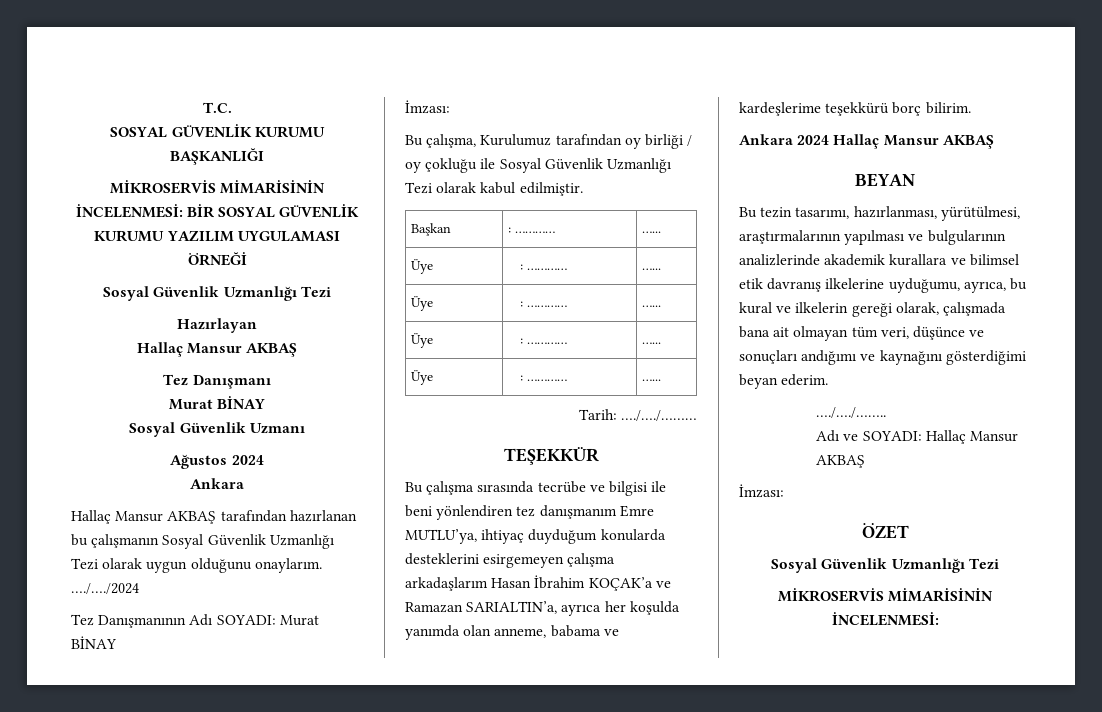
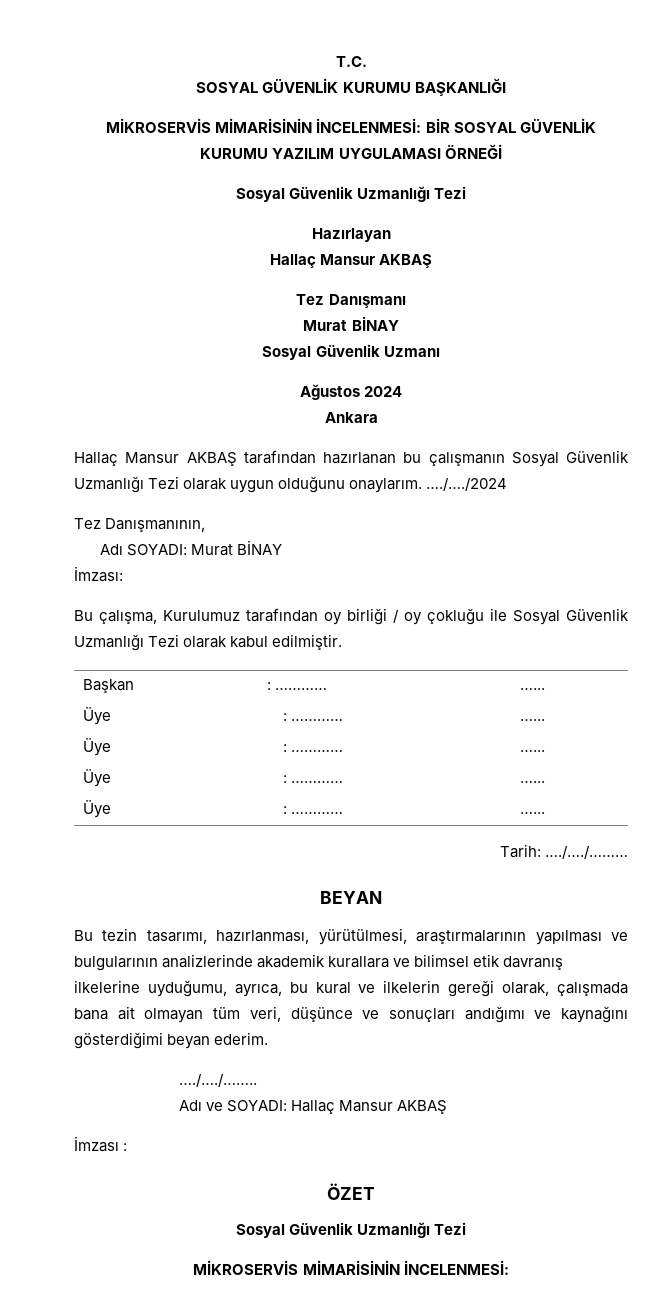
- Tez Danışmanının Adı SOYADI: Murat BİNAY
+ Tez Danışmanının,
+ Adı SOYADI: Murat BİNAY
- TEŞEKKÜR
- Bu çalışma sırasında tecrübe ve bilgisi ile beni yönlendiren tez danışmanım Emre MUTLU’ya, ihtiyaç duyduğum konularda desteklerini esirgemeyen çalışma arkadaşlarım Hasan İbrahim KOÇAK’a ve Ramazan SARIALTIN’a, ayrıca her koşulda yanımda olan anneme, babama ve kardeşlerime teşekkürü borç bilirim.
- Ankara 2024 Hallaç Mansur AKBAŞ
  Adı ve SOYADI: Hallaç Mansur AKBAŞ
- İmzası:
+ İmzası :

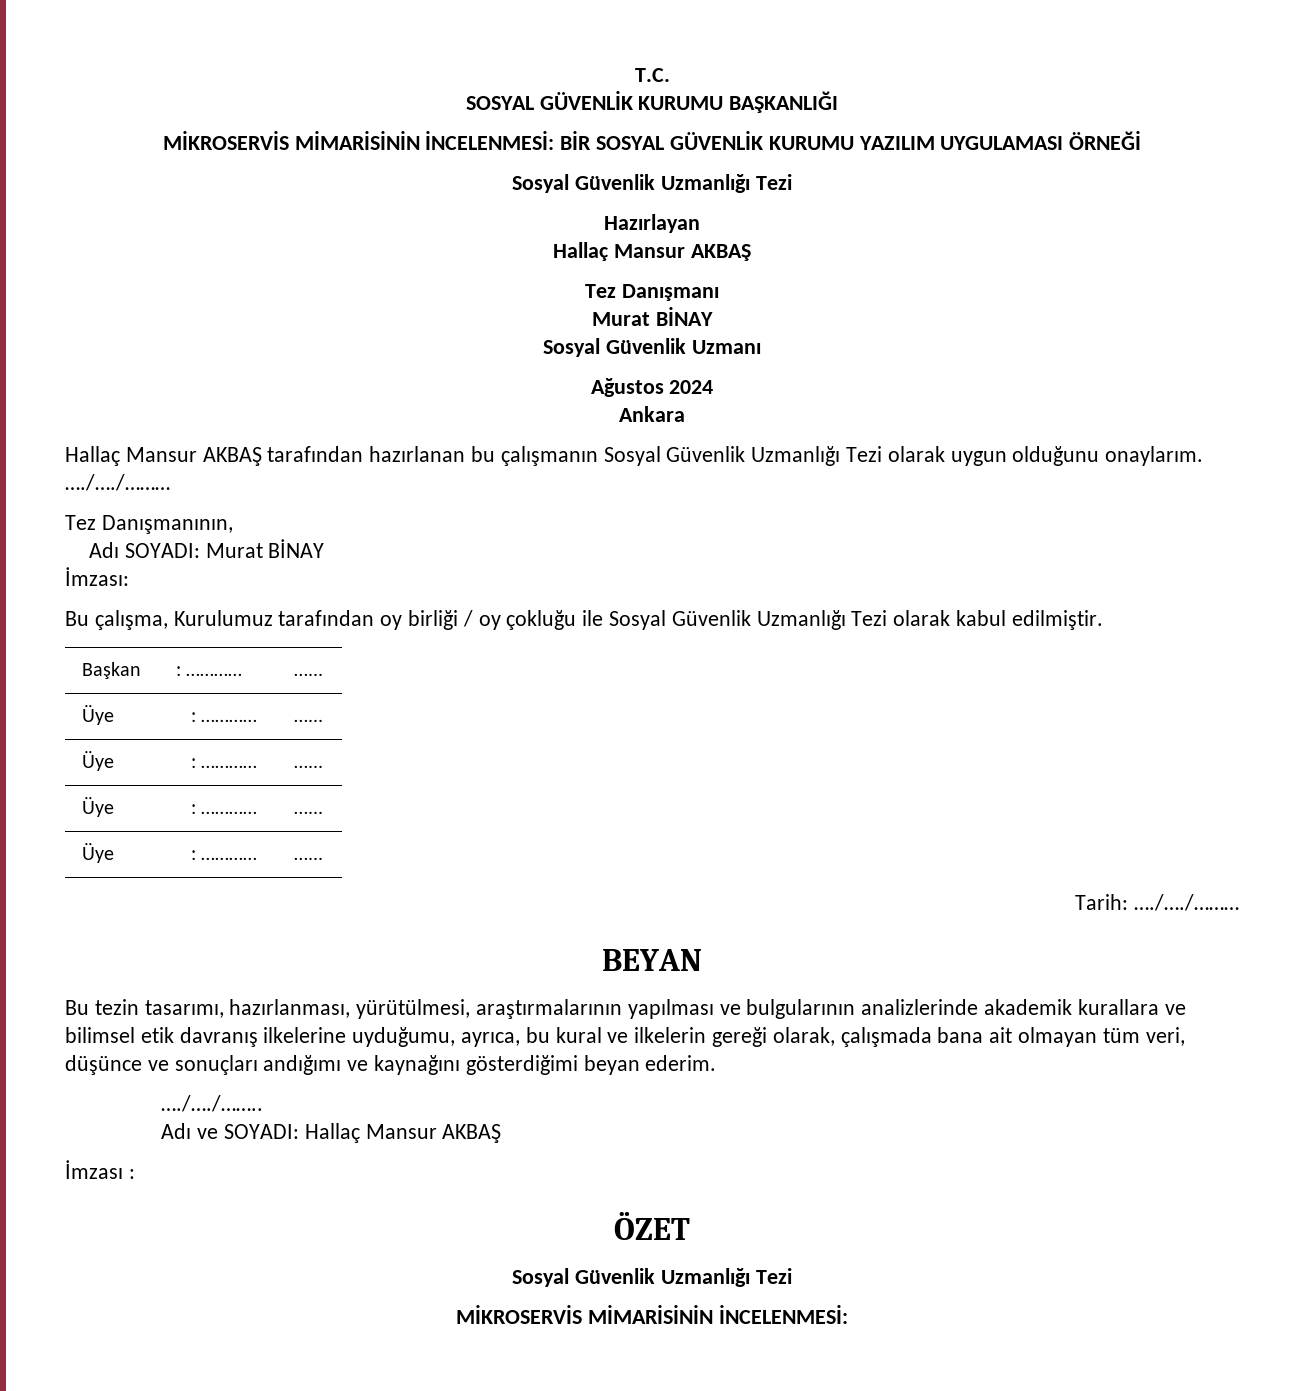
- Hallaç Mansur AKBAŞ tarafından hazırlanan bu çalışmanın Sosyal Güvenlik Uzmanlığı Tezi olarak uygun olduğunu onaylarım. …./…./2024
+ Hallaç Mansur AKBAŞ tarafından hazırlanan bu çalışmanın Sosyal Güvenlik Uzmanlığı Tezi olarak uygun olduğunu onaylarım. …./…./………

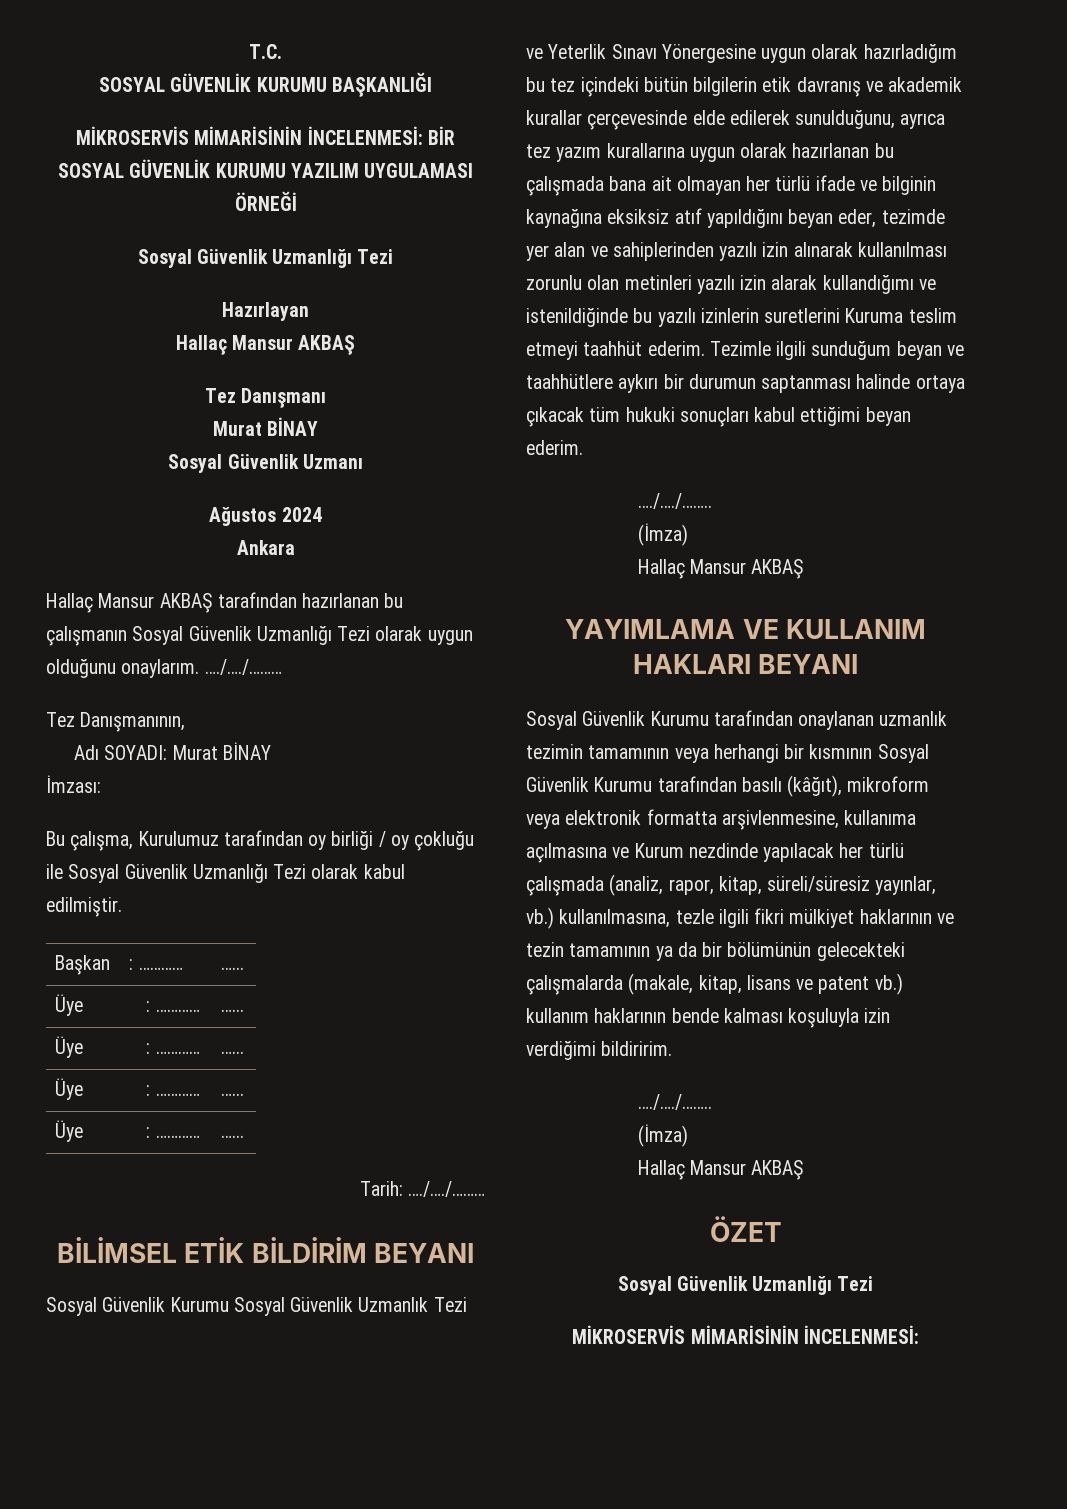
- BEYAN
- Bu tezin tasarımı, hazırlanması, yürütülmesi, araştırmalarının yapılması ve bulgularının analizlerinde akademik kurallara ve bilimsel etik davranış ilkelerine uyduğumu, ayrıca, bu kural ve ilkelerin gereği olarak, çalışmada bana ait olmayan tüm veri, düşünce ve sonuçları andığımı ve kaynağını gösterdiğimi beyan ederim.
+ BİLİMSEL ETİK BİLDİRİM BEYANI
+ Sosyal Güvenlik Kurumu Sosyal Güvenlik Uzmanlık Tezi ve Yeterlik Sınavı Yönergesine uygun olarak hazırladığım bu tez içindeki bütün bilgilerin etik davranış ve akademik kurallar çerçevesinde elde edilerek sunulduğunu, ayrıca tez yazım kurallarına uygun olarak hazırlanan bu çalışmada bana ait olmayan her türlü ifade ve bilginin kaynağına eksiksiz atıf yapıldığını beyan eder, tezimde yer alan ve sahiplerinden yazılı izin alınarak kullanılması zorunlu olan metinleri yazılı izin alarak kullandığımı ve istenildiğinde bu yazılı izinlerin suretlerini Kuruma teslim etmeyi taahhüt ederim. Tezimle ilgili sunduğum beyan ve taahhütlere aykırı bir durumun saptanması halinde ortaya çıkacak tüm hukuki sonuçları kabul ettiğimi beyan ederim.
  …./…./……..
- Adı ve SOYADI: Hallaç Mansur AKBAŞ
- İmzası :
+ (İmza)
+ Hallaç Mansur AKBAŞ
+ YAYIMLAMA VE KULLANIM HAKLARI BEYANI
+ Sosyal Güvenlik Kurumu tarafından onaylanan uzmanlık tezimin tamamının veya herhangi bir kısmının Sosyal Güvenlik Kurumu tarafından basılı (kâğıt), mikroform veya elektronik formatta arşivlenmesine, kullanıma açılmasına ve Kurum nezdinde yapılacak her türlü çalışmada (analiz, rapor, kitap, süreli/süresiz yayınlar, vb.) kullanılmasına, tezle ilgili fikri mülkiyet haklarının ve tezin tamamının ya da bir bölümünün gelecekteki çalışmalarda (makale, kitap, lisans ve patent vb.) kullanım haklarının bende kalması koşuluyla izin verdiğimi bildiririm.
+ …./…./……..
+ (İmza)
+ Hallaç Mansur AKBAŞ

